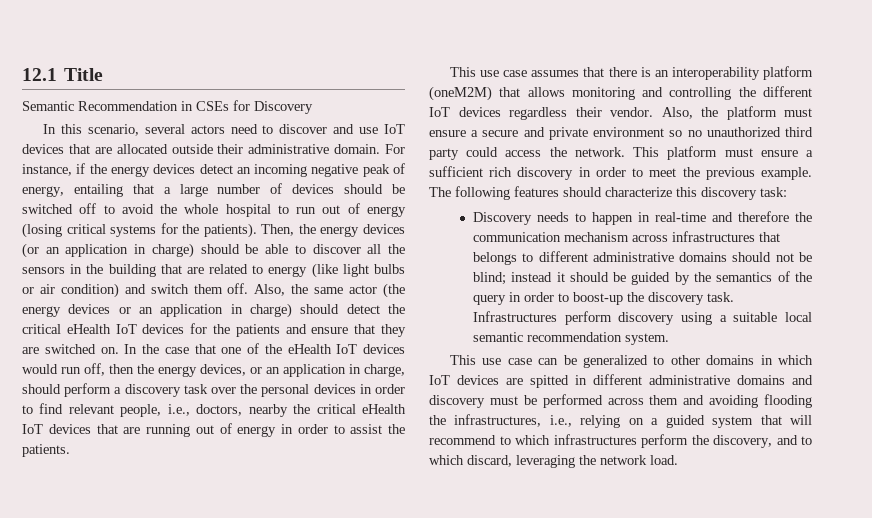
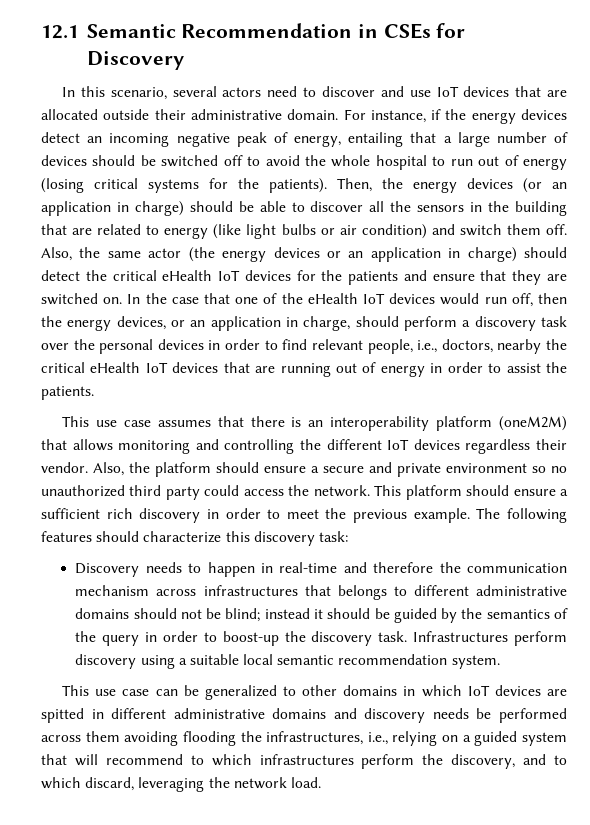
- 12.1 Title
- Semantic Recommendation in CSEs for Discovery
+ 12.1 Semantic Recommendation in CSEs for Discovery
- Also, the platform must ensure a secure and private environment so no unauthorized third party could access the network.
+ Also, the platform should ensure a secure and private environment so no unauthorized third party could access the network.
- This platform must ensure a sufficient rich discovery in order to meet the previous example.
+ This platform should ensure a sufficient rich discovery in order to meet the previous example.
- This use case can be generalized to other domains in which IoT devices are spitted in different administrative domains and discovery must be performed across them and avoiding flooding the infrastructures, i.e., relying on a guided system that will recommend to which infrastructures perform the discovery, and to which discard, leveraging the network load.
+ This use case can be generalized to other domains in which IoT devices are spitted in different administrative domains and discovery needs be performed across them avoiding flooding the infrastructures, i.e., relying on a guided system that will recommend to which infrastructures perform the discovery, and to which discard, leveraging the network load.

